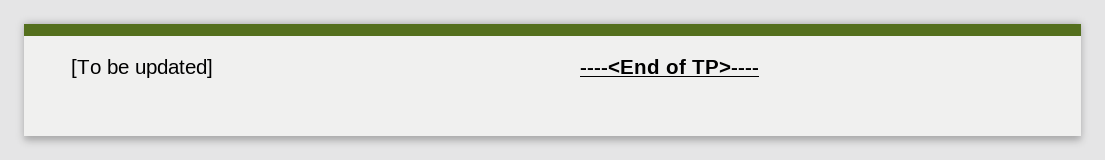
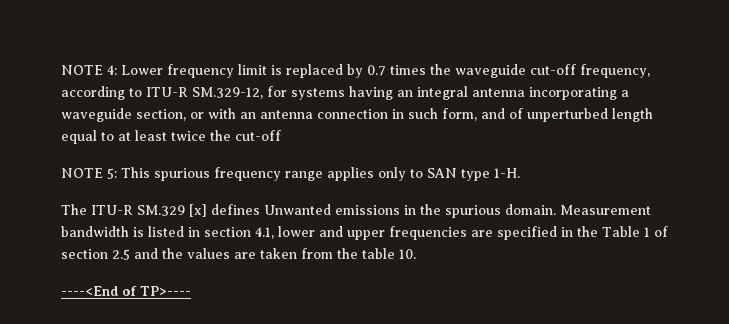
- [To be updated]
+ NOTE 4: Lower frequency limit is replaced by 0.7 times the waveguide cut-off frequency, according to ITU-R SM.329-12, for systems having an integral antenna incorporating a waveguide section, or with an antenna connection in such form, and of unperturbed length equal to at least twice the cut-off
+ NOTE 5: This spurious frequency range applies only to SAN type 1-H.
+ The ITU-R SM.329 [x] defines Unwanted emissions in the spurious domain. Measurement bandwidth is listed in section 4.1, lower and upper frequencies are specified in the Table 1 of section 2.5 and the values are taken from the table 10.

